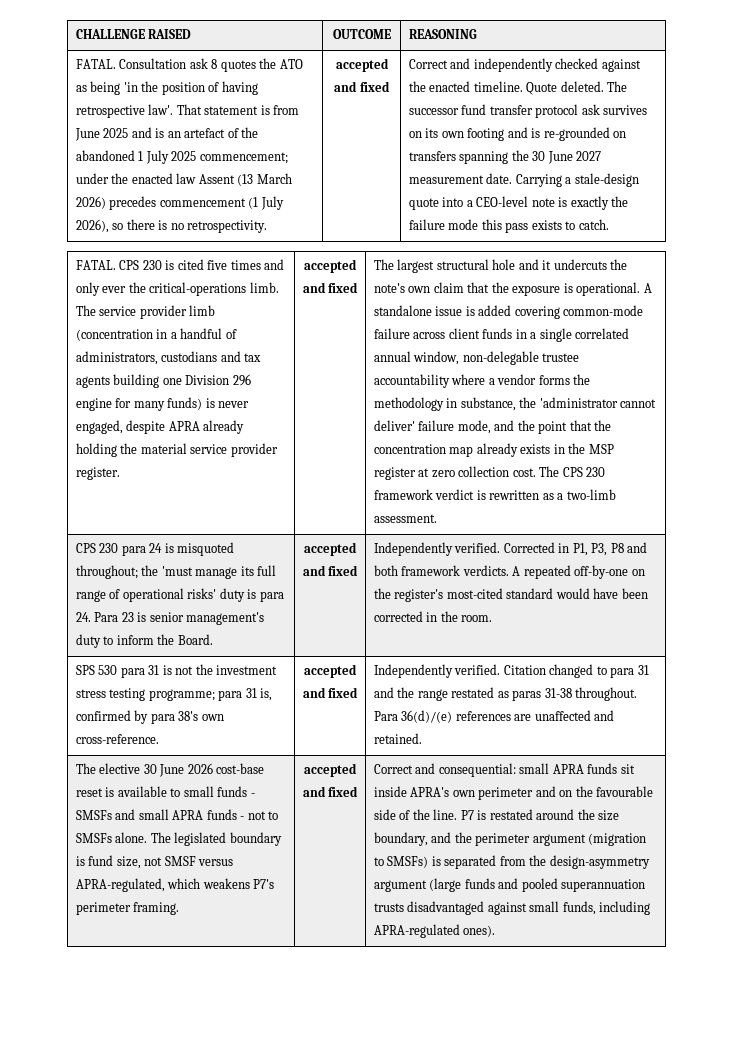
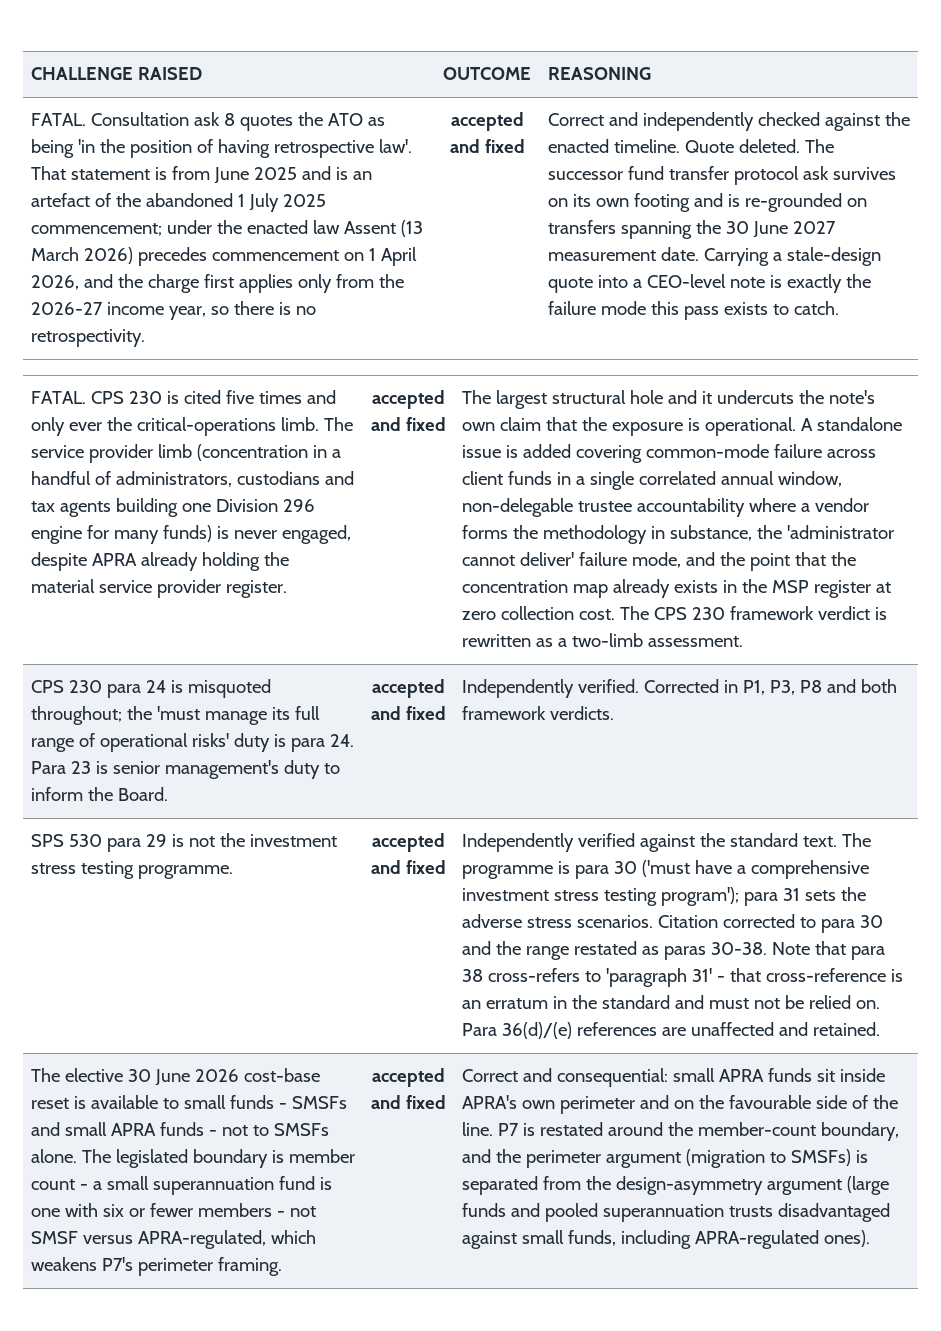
- That statement is from June 2025 and is an artefact of the abandoned 1 July 2025 commencement; under the enacted law Assent (13 March 2026) precedes commencement (1 July 2026), so there is no retrospectivity.
+ That statement is from June 2025 and is an artefact of the abandoned 1 July 2025 commencement; under the enacted law Assent (13 March 2026) precedes commencement on 1 April 2026, and the charge first applies only from the 2026-27 income year, so there is no retrospectivity.
- A repeated off-by-one on the register's most-cited standard would have been corrected in the room.
- SPS 530 para 31 is not the investment stress testing programme; para 31 is, confirmed by para 38's own cross-reference. | accepted and fixed | Independently verified. Citation changed to para 31 and the range restated as paras 31-38 throughout.
+ SPS 530 para 29 is not the investment stress testing programme. | accepted and fixed | Independently verified against the standard text. The programme is para 30 ('must have a comprehensive investment stress testing program'); para 31 sets the adverse stress scenarios. Citation corrected to para 30 and the range restated as paras 30-38. Note that para 38 cross-refers to 'paragraph 31' - that cross-reference is an erratum in the standard and must not be relied on.
- The legislated boundary is fund size, not SMSF versus APRA-regulated, which weakens P7's perimeter framing.
+ The legislated boundary is member count - a small superannuation fund is one with six or fewer members - not SMSF versus APRA-regulated, which weakens P7's perimeter framing.
- P7 is restated around the size boundary, and the perimeter argument (migration to SMSFs) is separated from the design-asymmetry argument (large funds and pooled superannuation trusts disadvantaged against small funds, including APRA-regulated ones).
+ P7 is restated around the member-count boundary, and the perimeter argument (migration to SMSFs) is separated from the design-asymmetry argument (large funds and pooled superannuation trusts disadvantaged against small funds, including APRA-regulated ones).

